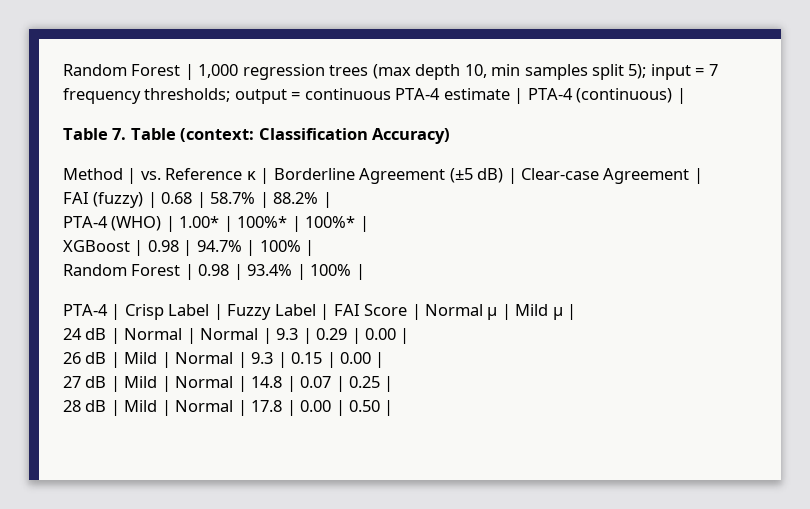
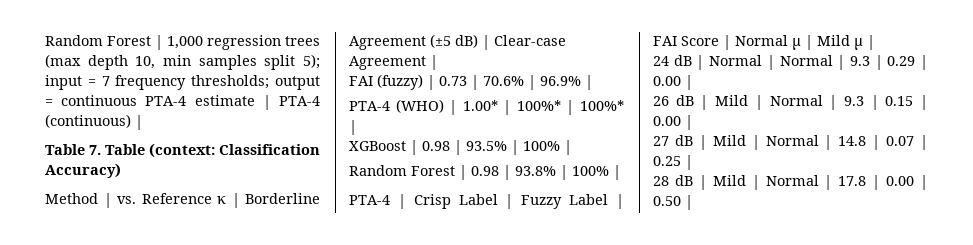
- FAI (fuzzy) | 0.68 | 58.7% | 88.2% |
+ FAI (fuzzy) | 0.73 | 70.6% | 96.9% |
- XGBoost | 0.98 | 94.7% | 100% |
+ XGBoost | 0.98 | 93.5% | 100% |
- Random Forest | 0.98 | 93.4% | 100% |
+ Random Forest | 0.98 | 93.8% | 100% |

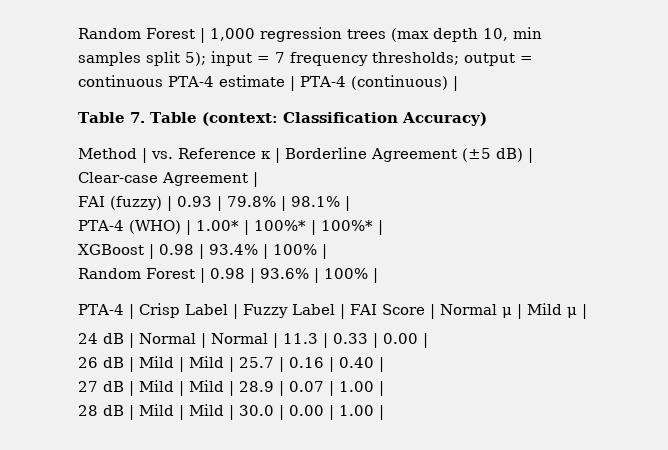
- FAI (fuzzy) | 0.73 | 70.6% | 96.9% |
+ FAI (fuzzy) | 0.93 | 79.8% | 98.1% |
- XGBoost | 0.98 | 93.5% | 100% |
+ XGBoost | 0.98 | 93.4% | 100% |
- Random Forest | 0.98 | 93.8% | 100% |
+ Random Forest | 0.98 | 93.6% | 100% |
- 24 dB | Normal | Normal | 9.3 | 0.29 | 0.00 |
+ 24 dB | Normal | Normal | 11.3 | 0.33 | 0.00 |
- 26 dB | Mild | Normal | 9.3 | 0.15 | 0.00 |
+ 26 dB | Mild | Mild | 25.7 | 0.16 | 0.40 |
- 27 dB | Mild | Normal | 14.8 | 0.07 | 0.25 |
+ 27 dB | Mild | Mild | 28.9 | 0.07 | 1.00 |
- 28 dB | Mild | Normal | 17.8 | 0.00 | 0.50 |
+ 28 dB | Mild | Mild | 30.0 | 0.00 | 1.00 |

